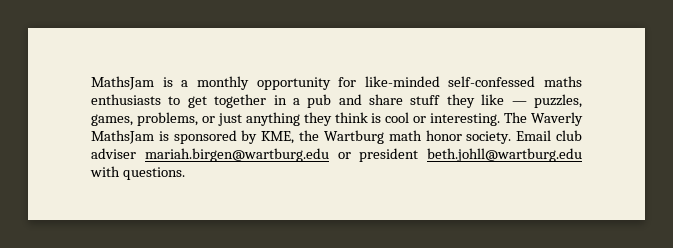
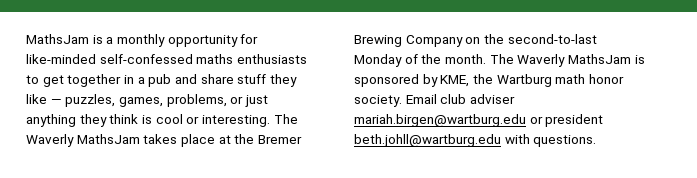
- The Waverly MathsJam is sponsored by KME, the Wartburg math honor society.
+ The Waverly MathsJam takes place at the Bremer Brewing Company on the second-to-last Monday of the month. The Waverly MathsJam is sponsored by KME, the Wartburg math honor society.

